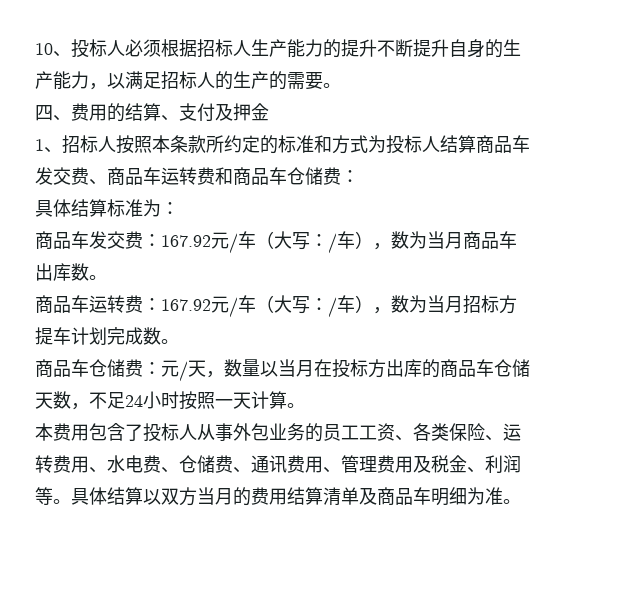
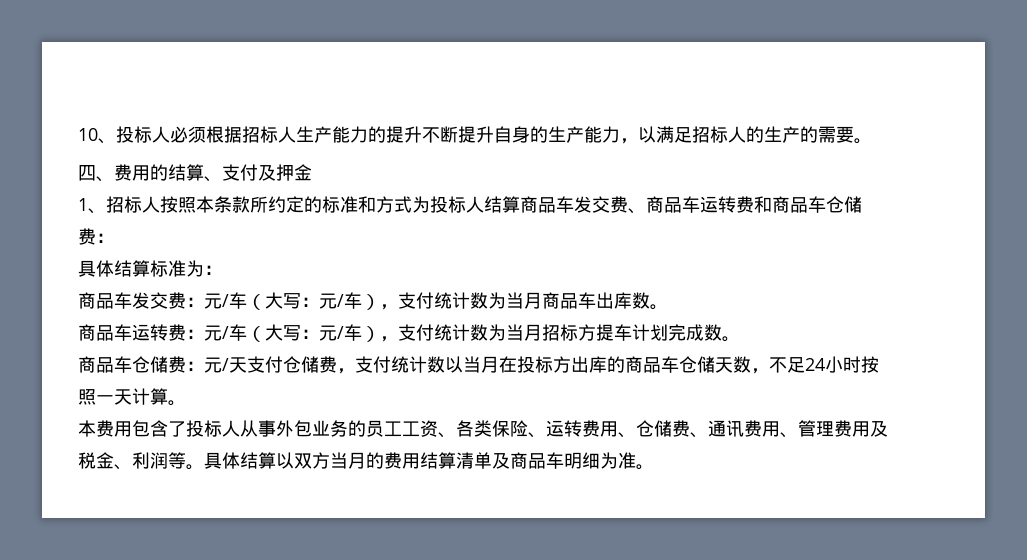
- 商品车发交费：167.92元/车（大写：/车），数为当月商品车出库数。
+ 商品车发交费：元/车（大写：元/车），支付统计数为当月商品车出库数。
- 商品车运转费：167.92元/车（大写：/车），数为当月招标方提车计划完成数。
+ 商品车运转费：元/车（大写：元/车），支付统计数为当月招标方提车计划完成数。
- 商品车仓储费：元/天，数量以当月在投标方出库的商品车仓储天数，不足24小时按照一天计算。
+ 商品车仓储费：元/天支付仓储费，支付统计数以当月在投标方出库的商品车仓储天数，不足24小时按照一天计算。
- 本费用包含了投标人从事外包业务的员工工资、各类保险、运转费用、水电费、仓储费、通讯费用、管理费用及税金、利润等。
+ 本费用包含了投标人从事外包业务的员工工资、各类保险、运转费用、仓储费、通讯费用、管理费用及税金、利润等。

